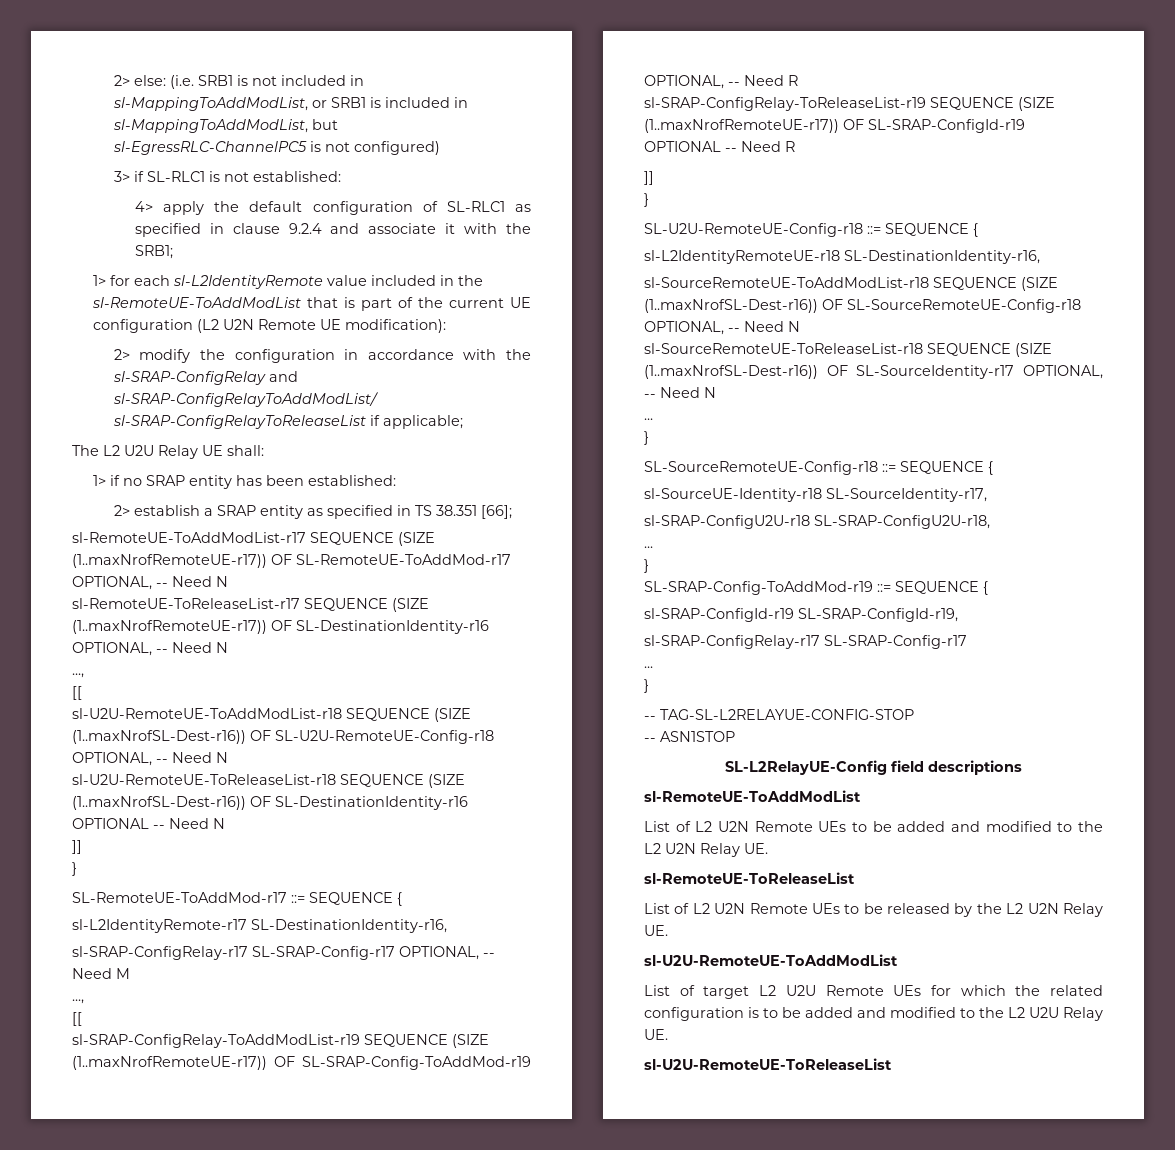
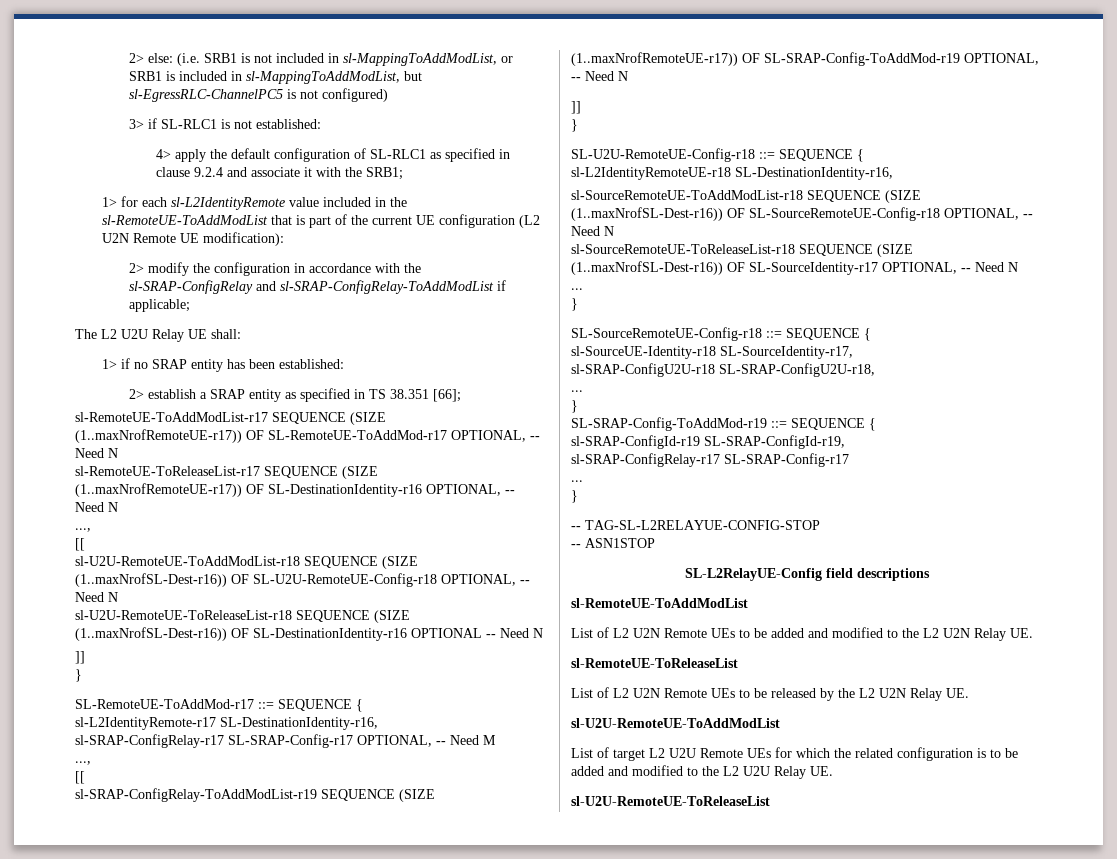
- 2> modify the configuration in accordance with the sl-SRAP-ConfigRelay and sl-SRAP-ConfigRelayToAddModList/ sl-SRAP-ConfigRelayToReleaseList if applicable;
+ 2> modify the configuration in accordance with the sl-SRAP-ConfigRelay and sl-SRAP-ConfigRelay-ToAddModList if applicable;
- sl-SRAP-ConfigRelay-ToAddModList-r19 SEQUENCE (SIZE (1..maxNrofRemoteUE-r17)) OF SL-SRAP-Config-ToAddMod-r19 OPTIONAL, -- Need R
- sl-SRAP-ConfigRelay-ToReleaseList-r19 SEQUENCE (SIZE (1..maxNrofRemoteUE-r17)) OF SL-SRAP-ConfigId-r19 OPTIONAL -- Need R
+ sl-SRAP-ConfigRelay-ToAddModList-r19 SEQUENCE (SIZE (1..maxNrofRemoteUE-r17)) OF SL-SRAP-Config-ToAddMod-r19 OPTIONAL, -- Need N

